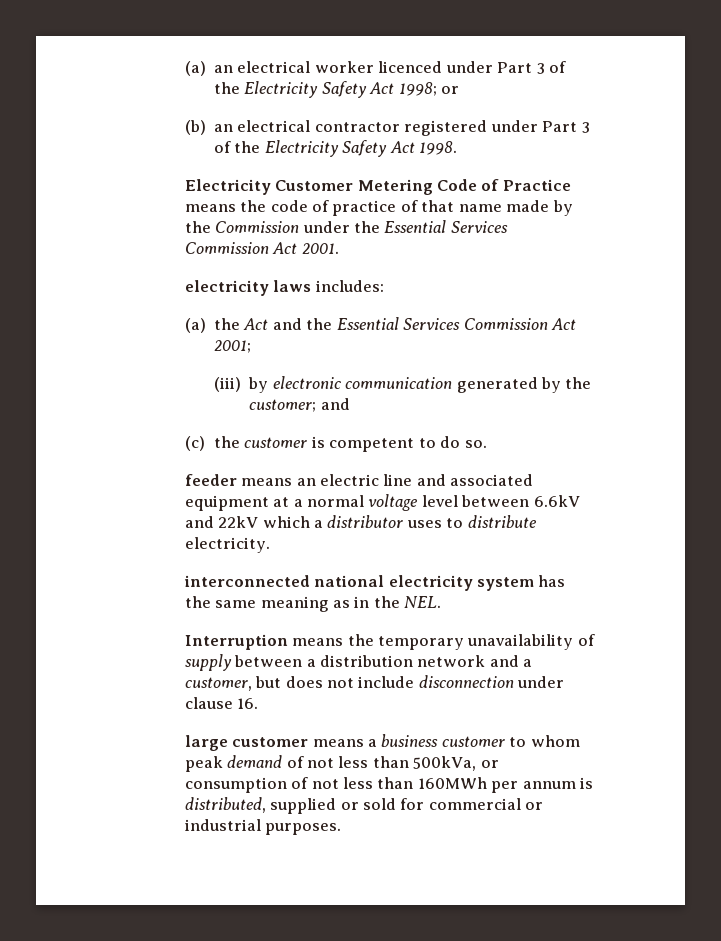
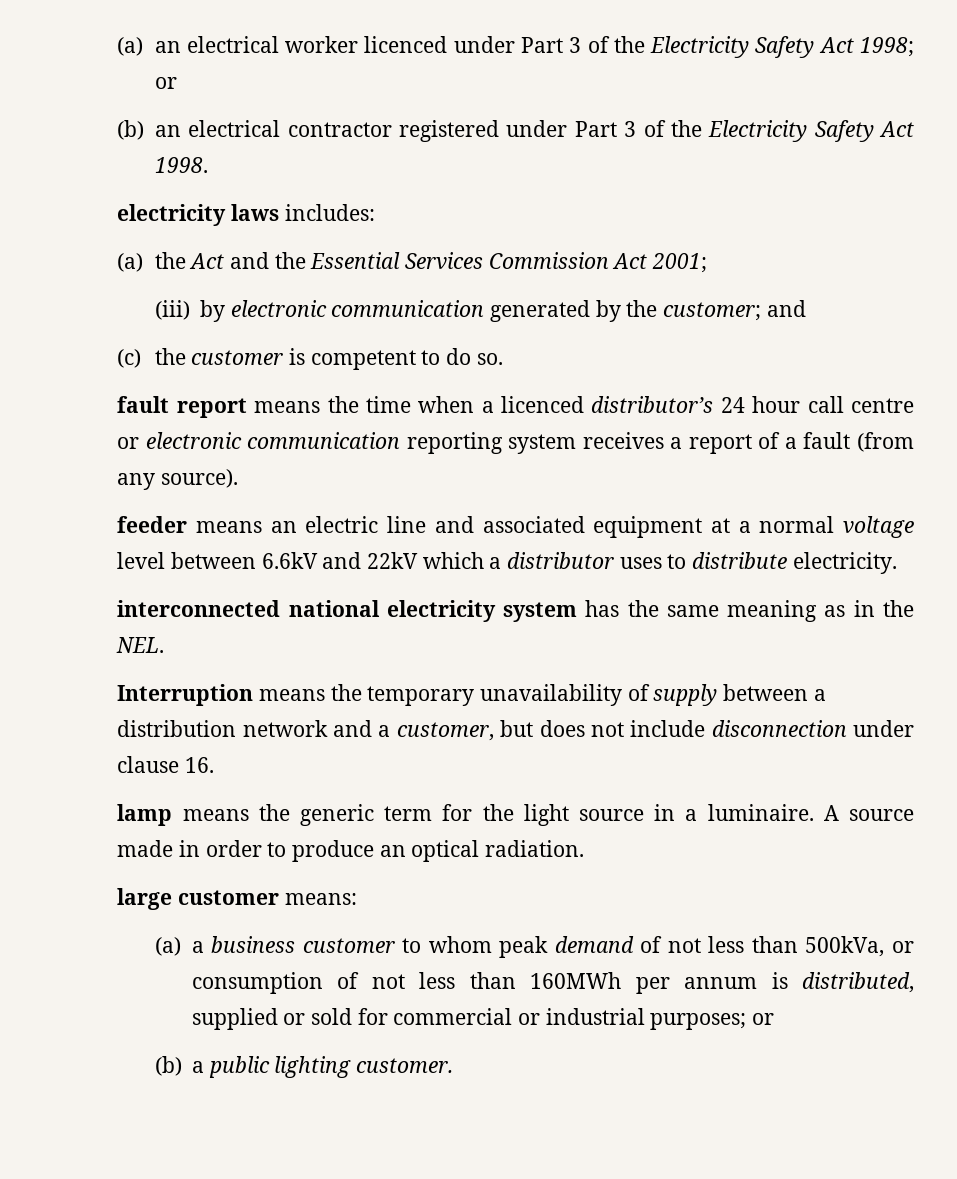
- Electricity Customer Metering Code of Practice means the code of practice of that name made by the Commission under the Essential Services Commission Act 2001.
+ fault report means the time when a licenced distributor’s 24 hour call centre or electronic communication reporting system receives a report of a fault (from any source).
+ lamp means the generic term for the light source in a luminaire. A source made in order to produce an optical radiation.
- large customer means a business customer to whom peak demand of not less than 500kVa, or consumption of not less than 160MWh per annum is distributed, supplied or sold for commercial or industrial purposes.
+ large customer means:
+ (a) a business customer to whom peak demand of not less than 500kVa, or consumption of not less than 160MWh per annum is distributed, supplied or sold for commercial or industrial purposes; or
+ (b) a public lighting customer.

